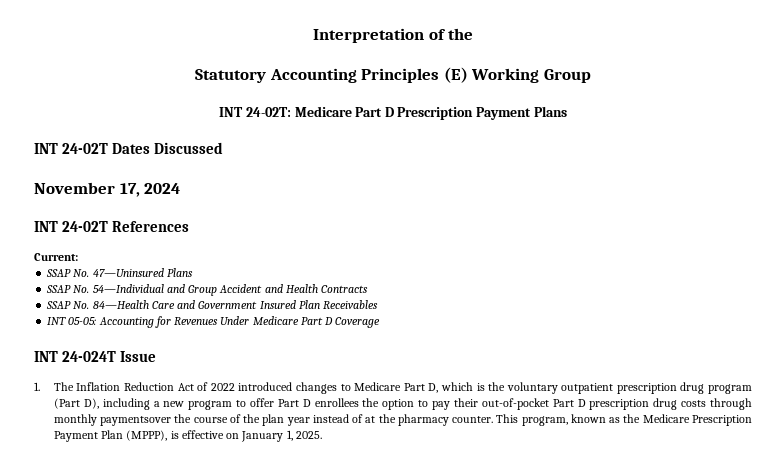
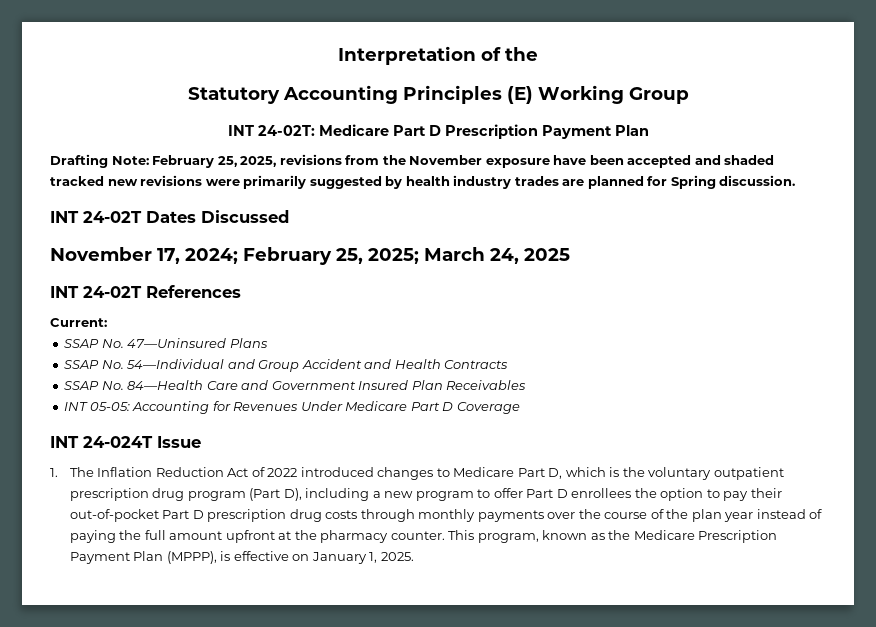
- INT 24-02T: Medicare Part D Prescription Payment Plans
+ INT 24-02T: Medicare Part D Prescription Payment Plan
+ Drafting Note: February 25, 2025, revisions from the November exposure have been accepted and shaded tracked new revisions were primarily suggested by health industry trades are planned for Spring discussion.
- November 17, 2024
+ November 17, 2024; February 25, 2025; March 24, 2025
- 1. The Inflation Reduction Act of 2022 introduced changes to Medicare Part D, which is the voluntary outpatient prescription drug program (Part D), including a new program to offer Part D enrollees the option to pay their out-of-pocket Part D prescription drug costs through monthly paymentsover the course of the plan year instead of at the pharmacy counter.
+ 1. The Inflation Reduction Act of 2022 introduced changes to Medicare Part D, which is the voluntary outpatient prescription drug program (Part D), including a new program to offer Part D enrollees the option to pay their out-of-pocket Part D prescription drug costs through monthly payments over the course of the plan year instead of paying the full amount upfront at the pharmacy counter.

